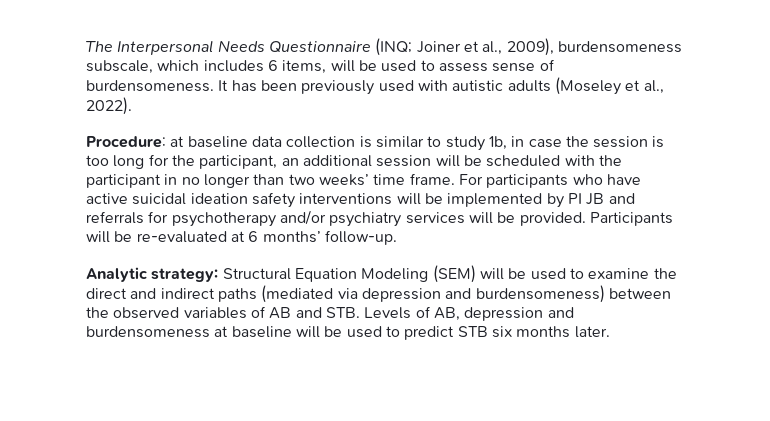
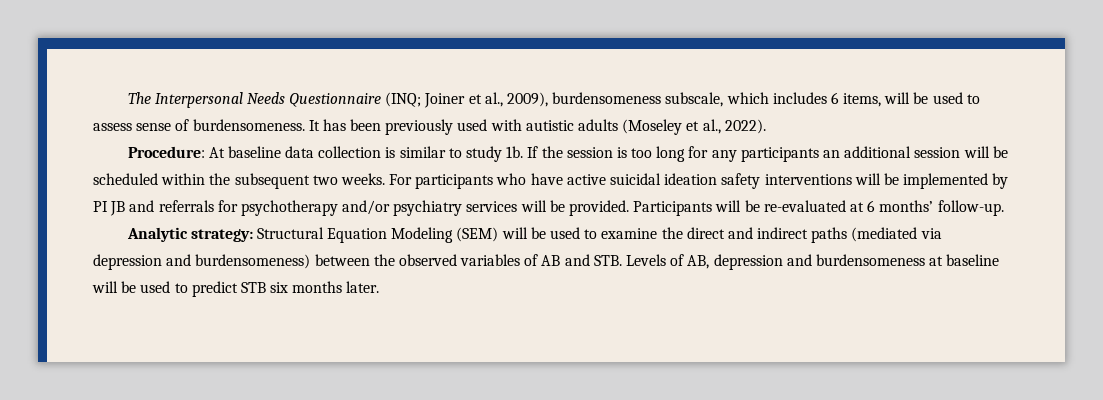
- Procedure: at baseline data collection is similar to study 1b, in case the session is too long for the participant, an additional session will be scheduled with the participant in no longer than two weeks’ time frame.
+ Procedure: At baseline data collection is similar to study 1b. If the session is too long for any participants an additional session will be scheduled within the subsequent two weeks.

